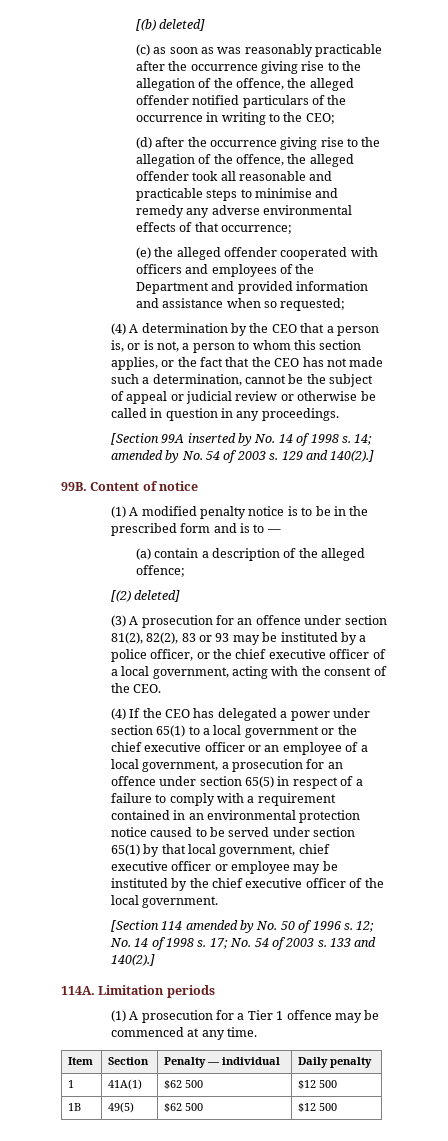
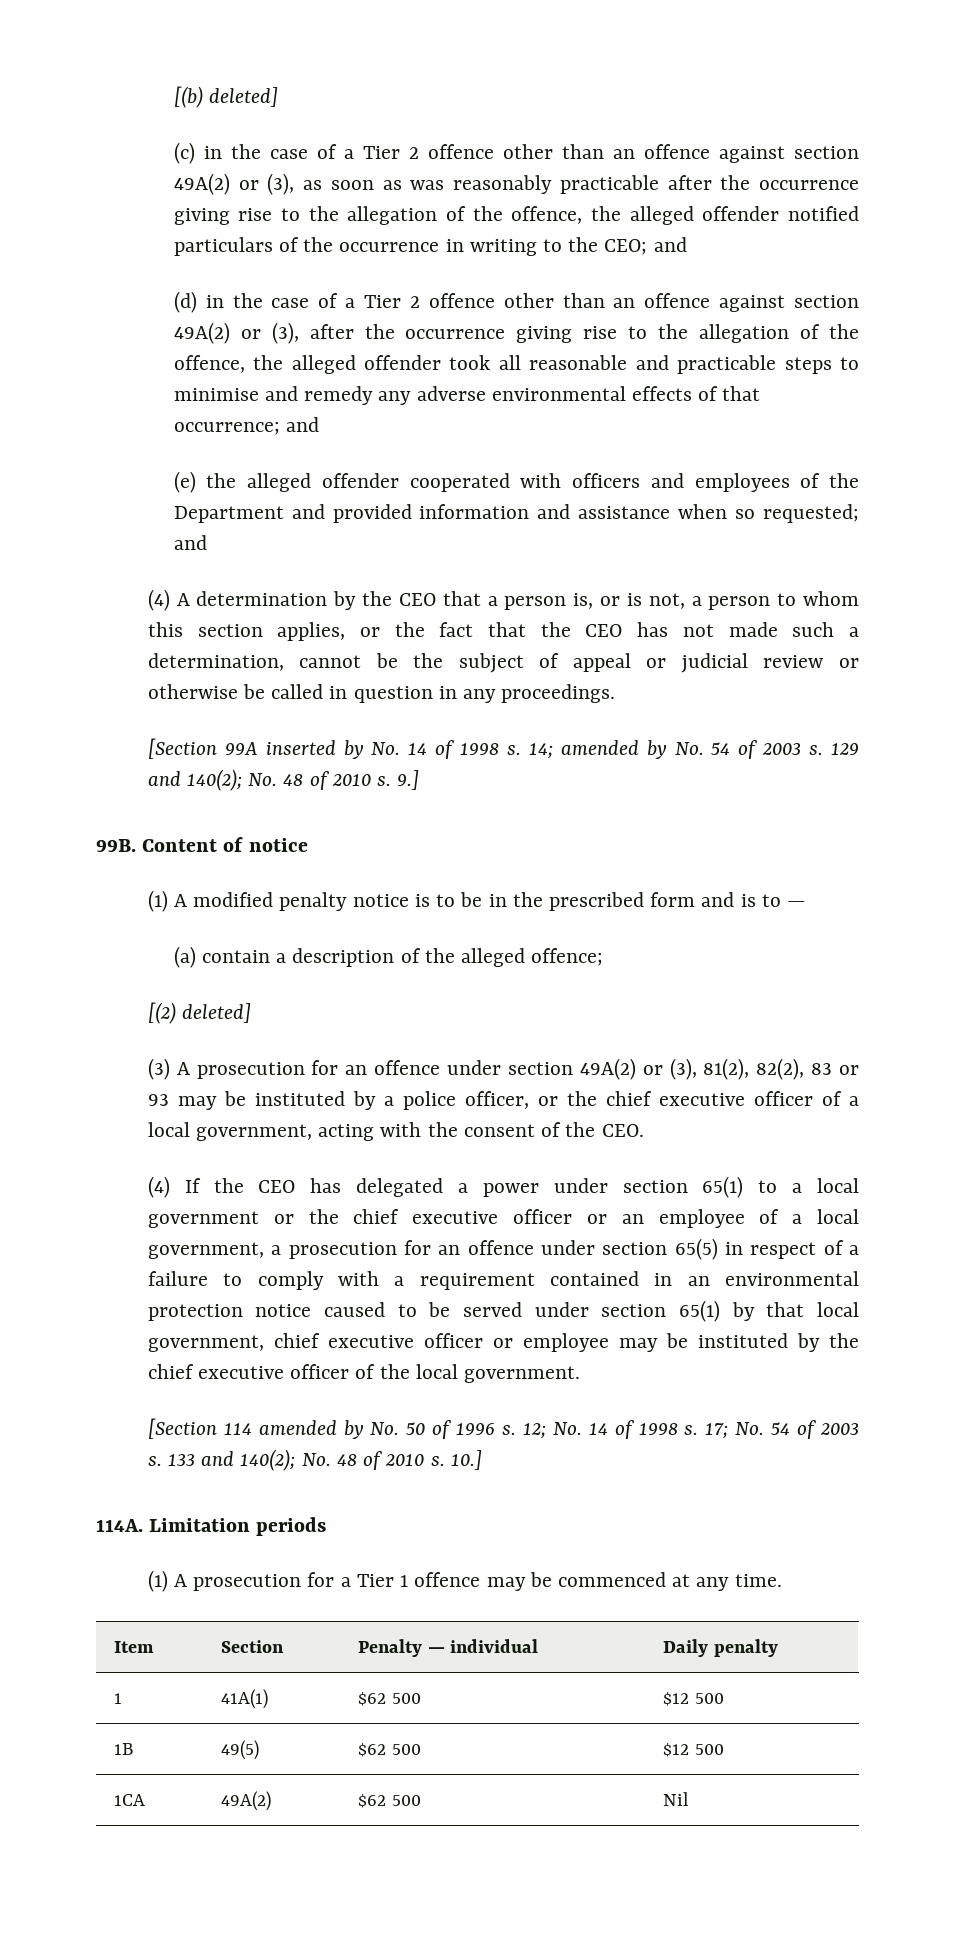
- (c) as soon as was reasonably practicable after the occurrence giving rise to the allegation of the offence, the alleged offender notified particulars of the occurrence in writing to the CEO;
+ (c) in the case of a Tier 2 offence other than an offence against section 49A(2) or (3), as soon as was reasonably practicable after the occurrence giving rise to the allegation of the offence, the alleged offender notified particulars of the occurrence in writing to the CEO; and
- (d) after the occurrence giving rise to the allegation of the offence, the alleged offender took all reasonable and practicable steps to minimise and remedy any adverse environmental effects of that occurrence;
+ (d) in the case of a Tier 2 offence other than an offence against section 49A(2) or (3), after the occurrence giving rise to the allegation of the offence, the alleged offender took all reasonable and practicable steps to minimise and remedy any adverse environmental effects of that occurrence; and
- (e) the alleged offender cooperated with officers and employees of the Department and provided information and assistance when so requested;
+ (e) the alleged offender cooperated with officers and employees of the Department and provided information and assistance when so requested; and
- 129 and 140(2).]
+ 129 and 140(2); No. 48 of 2010 s. 9.]
- (3) A prosecution for an offence under section 81(2), 82(2), 83 or 93 may be instituted by a police officer, or the chief executive officer of a local government, acting with the consent of the CEO.
+ (3) A prosecution for an offence under section 49A(2) or (3), 81(2), 82(2), 83 or 93 may be instituted by a police officer, or the chief executive officer of a local government, acting with the consent of the CEO.
- 133 and 140(2).]
+ 133 and 140(2); No. 48 of 2010 s. 10.]
+ 1CA | 49A(2) | $62 500 | Nil

